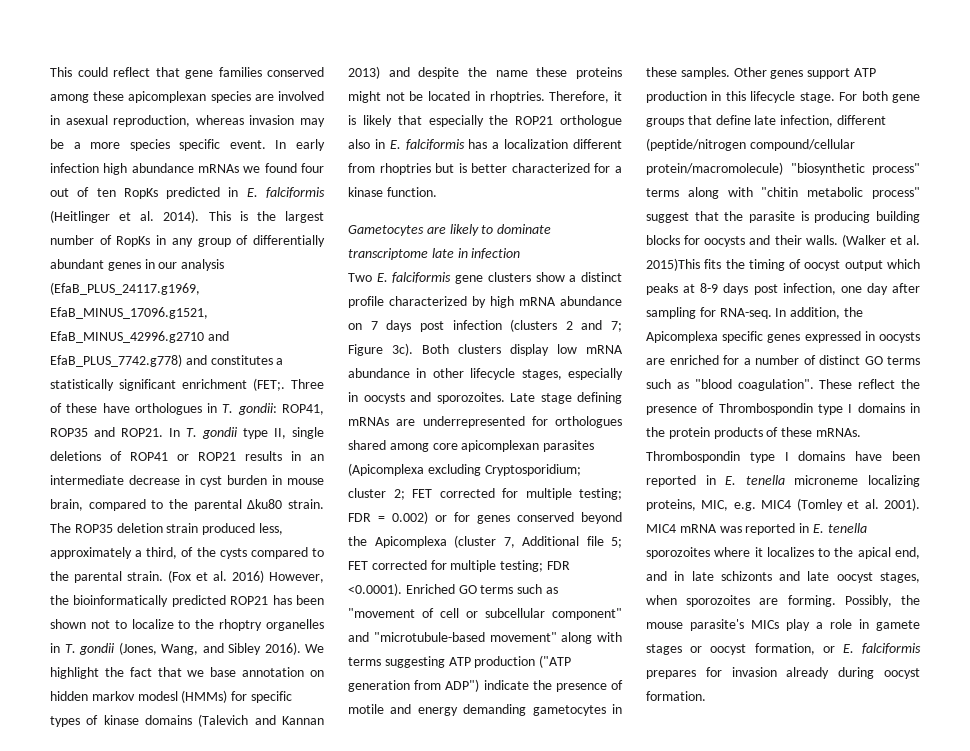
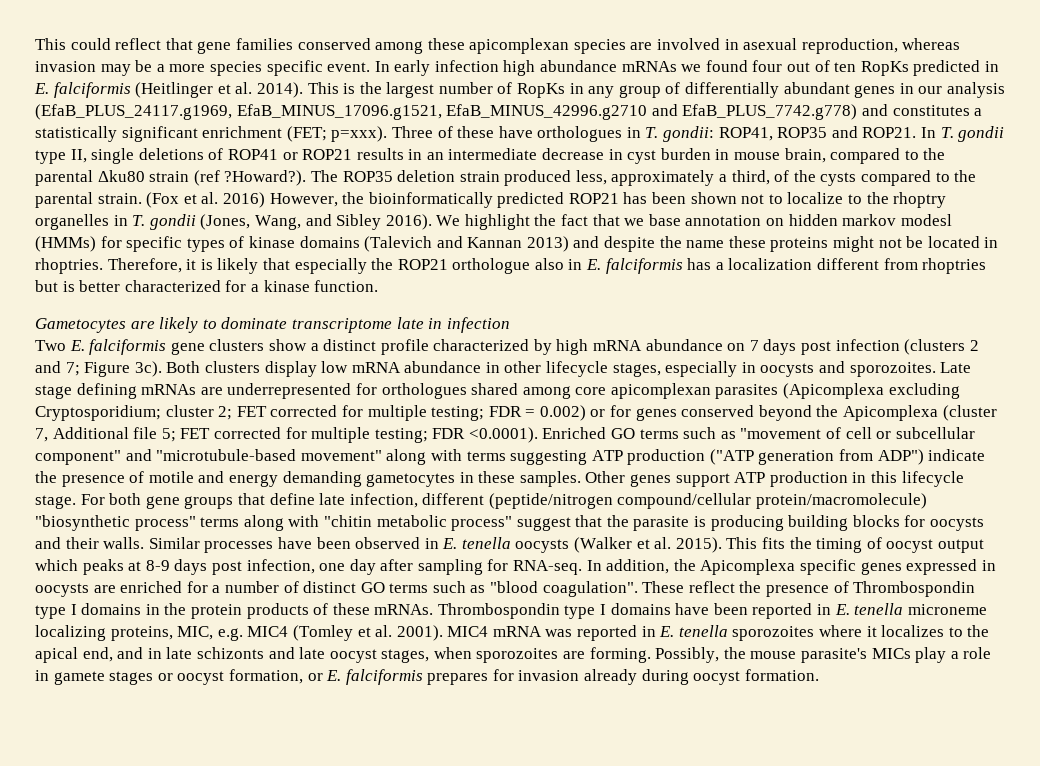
- This is the largest number of RopKs in any group of differentially abundant genes in our analysis (EfaB_PLUS_24117.g1969, EfaB_MINUS_17096.g1521, EfaB_MINUS_42996.g2710 and EfaB_PLUS_7742.g778) and constitutes a statistically significant enrichment (FET;.
+ This is the largest number of RopKs in any group of differentially abundant genes in our analysis (EfaB_PLUS_24117.g1969, EfaB_MINUS_17096.g1521, EfaB_MINUS_42996.g2710 and EfaB_PLUS_7742.g778) and constitutes a statistically significant enrichment (FET; p=xxx).
- In T. gondii type II, single deletions of ROP41 or ROP21 results in an intermediate decrease in cyst burden in mouse brain, compared to the parental Δku80 strain.
+ In T. gondii type II, single deletions of ROP41 or ROP21 results in an intermediate decrease in cyst burden in mouse brain, compared to the parental Δku80 strain (ref ?Howard?).
- (Walker et al. 2015)This fits the timing of oocyst output which peaks at 8-9 days post infection, one day after sampling for RNA-seq.
+ Similar processes have been observed in E. tenella oocysts (Walker et al. 2015). This fits the timing of oocyst output which peaks at 8-9 days post infection, one day after sampling for RNA-seq.

